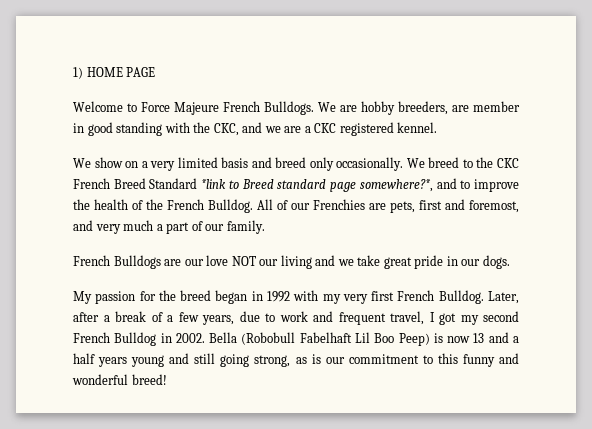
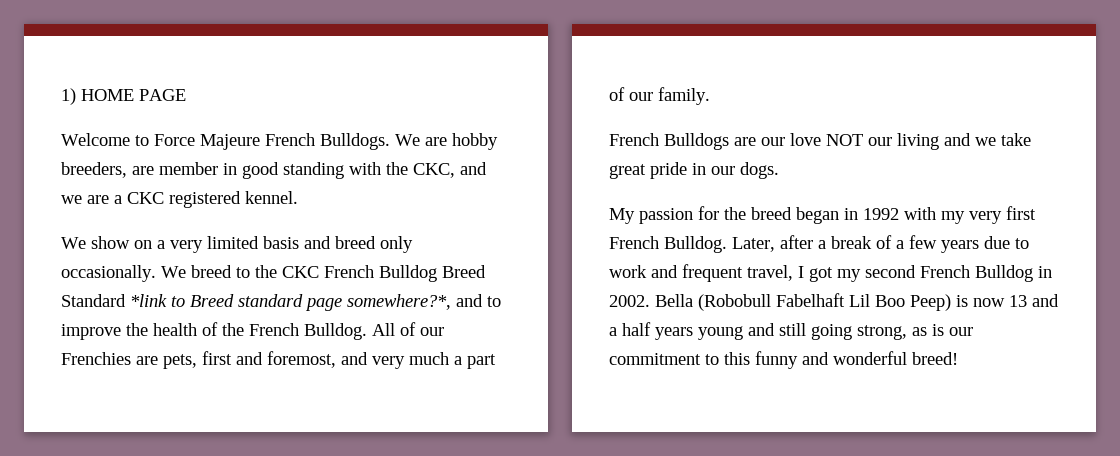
- We breed to the CKC French Breed Standard *link to Breed standard page somewhere?*, and to improve the health of the French Bulldog.
+ We breed to the CKC French Bulldog Breed Standard *link to Breed standard page somewhere?*, and to improve the health of the French Bulldog.
- Later, after a break of a few years, due to work and frequent travel, I got my second French Bulldog in 2002.
+ Later, after a break of a few years due to work and frequent travel, I got my second French Bulldog in 2002.

